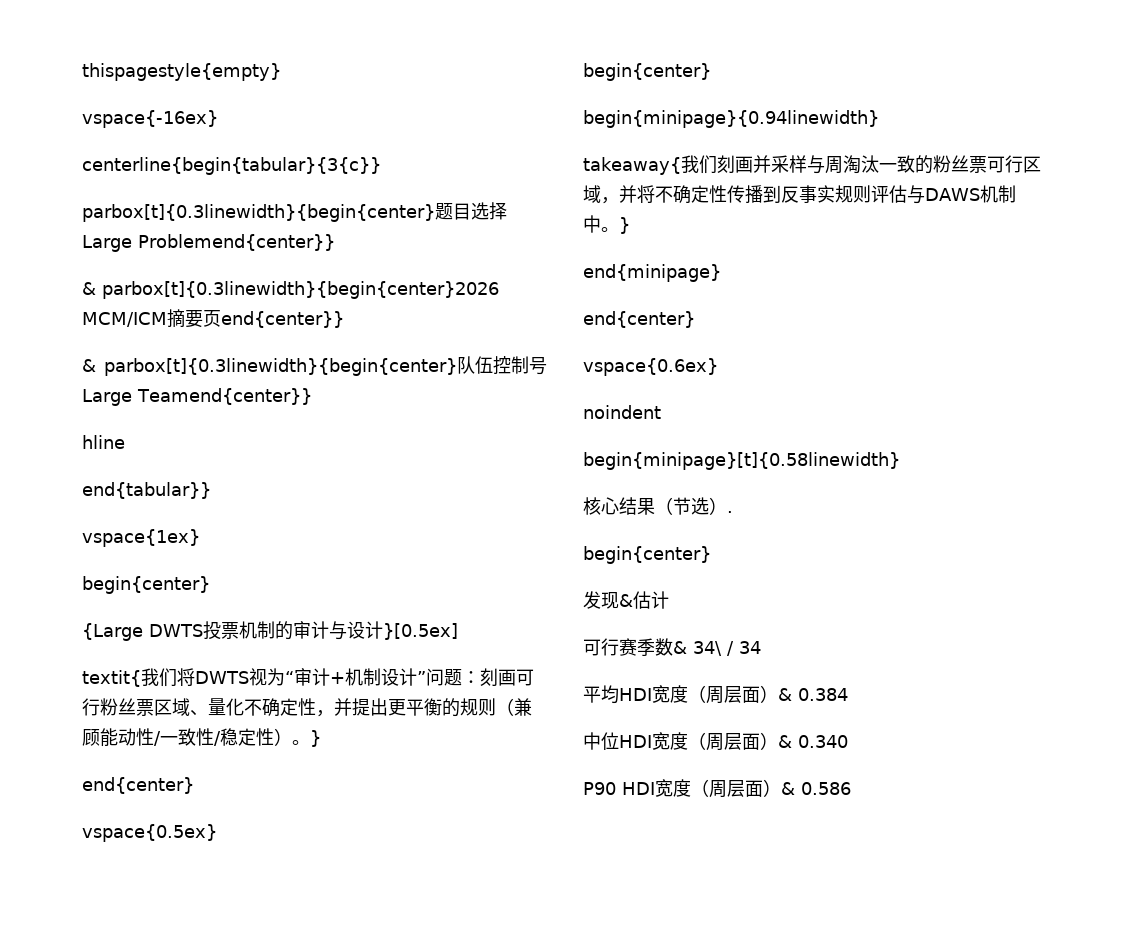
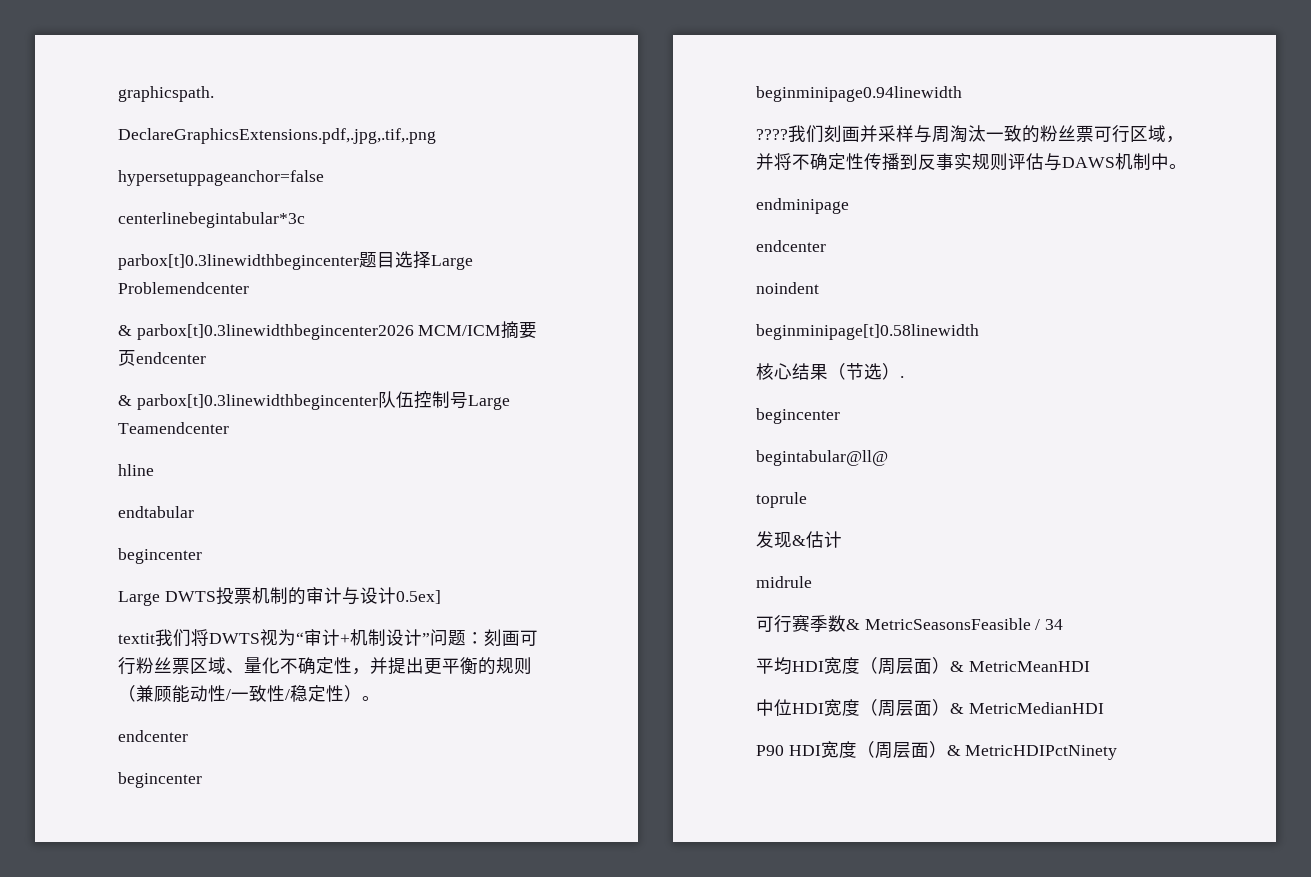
- thispagestyle{empty}
- vspace{-16ex}
- centerline{begin{tabular}{3{c}}
- parbox[t]{0.3linewidth}{begin{center}题目选择Large Problemend{center}}
- & parbox[t]{0.3linewidth}{begin{center}2026 MCM/ICM摘要页end{center}}
- & parbox[t]{0.3linewidth}{begin{center}队伍控制号Large Teamend{center}}
+ graphicspath.
+ DeclareGraphicsExtensions.pdf,.jpg,.tif,.png
+ hypersetuppageanchor=false
+ centerlinebegintabular*3c
+ parbox[t]0.3linewidthbegincenter题目选择Large Problemendcenter
+ & parbox[t]0.3linewidthbegincenter2026 MCM/ICM摘要页endcenter
+ & parbox[t]0.3linewidthbegincenter队伍控制号Large Teamendcenter
- end{tabular}}
- vspace{1ex}
- begin{center}
- {Large DWTS投票机制的审计与设计}[0.5ex]
- textit{我们将DWTS视为“审计+机制设计”问题：
+ endtabular
+ begincenter
+ Large DWTS投票机制的审计与设计0.5ex]
+ textit我们将DWTS视为“审计+机制设计”问题：
- 刻画可行粉丝票区域、量化不确定性，并提出更平衡的规则（兼顾能动性/一致性/稳定性）。}
- end{center}
- vspace{0.5ex}
- begin{center}
- begin{minipage}{0.94linewidth}
- takeaway{我们刻画并采样与周淘汰一致的粉丝票可行区域，并将不确定性传播到反事实规则评估与DAWS机制中。}
- end{minipage}
- end{center}
- vspace{0.6ex}
+ 刻画可行粉丝票区域、量化不确定性，并提出更平衡的规则（兼顾能动性/一致性/稳定性）。
+ endcenter
+ begincenter
+ beginminipage0.94linewidth
+ ????我们刻画并采样与周淘汰一致的粉丝票可行区域，并将不确定性传播到反事实规则评估与DAWS机制中。
+ endminipage
+ endcenter
- begin{minipage}[t]{0.58linewidth}
+ beginminipage[t]0.58linewidth
  核心结果（节选）.
- begin{center}
+ begincenter
+ begintabular@ll@
+ toprule
+ midrule
- 可行赛季数& 34\ / 34
+ 可行赛季数& MetricSeasonsFeasible / 34
- 平均HDI宽度（周层面）& 0.384
+ 平均HDI宽度（周层面）& MetricMeanHDI
- 中位HDI宽度（周层面）& 0.340
+ 中位HDI宽度（周层面）& MetricMedianHDI
- P90 HDI宽度（周层面）& 0.586
+ P90 HDI宽度（周层面）& MetricHDIPctNinety

